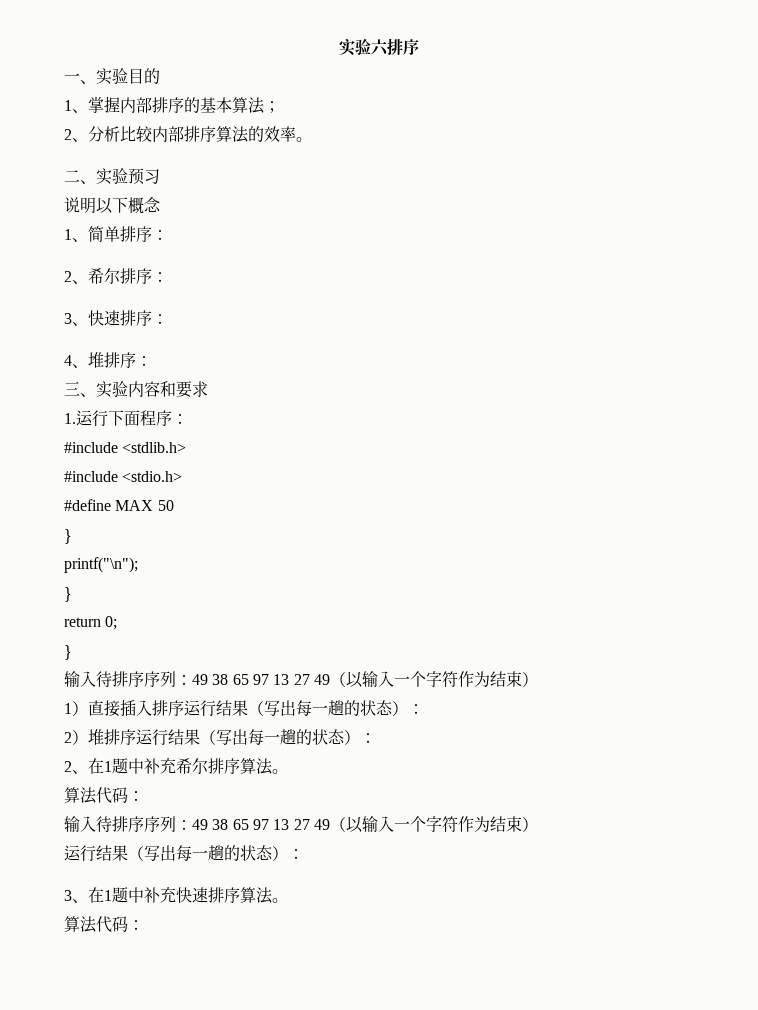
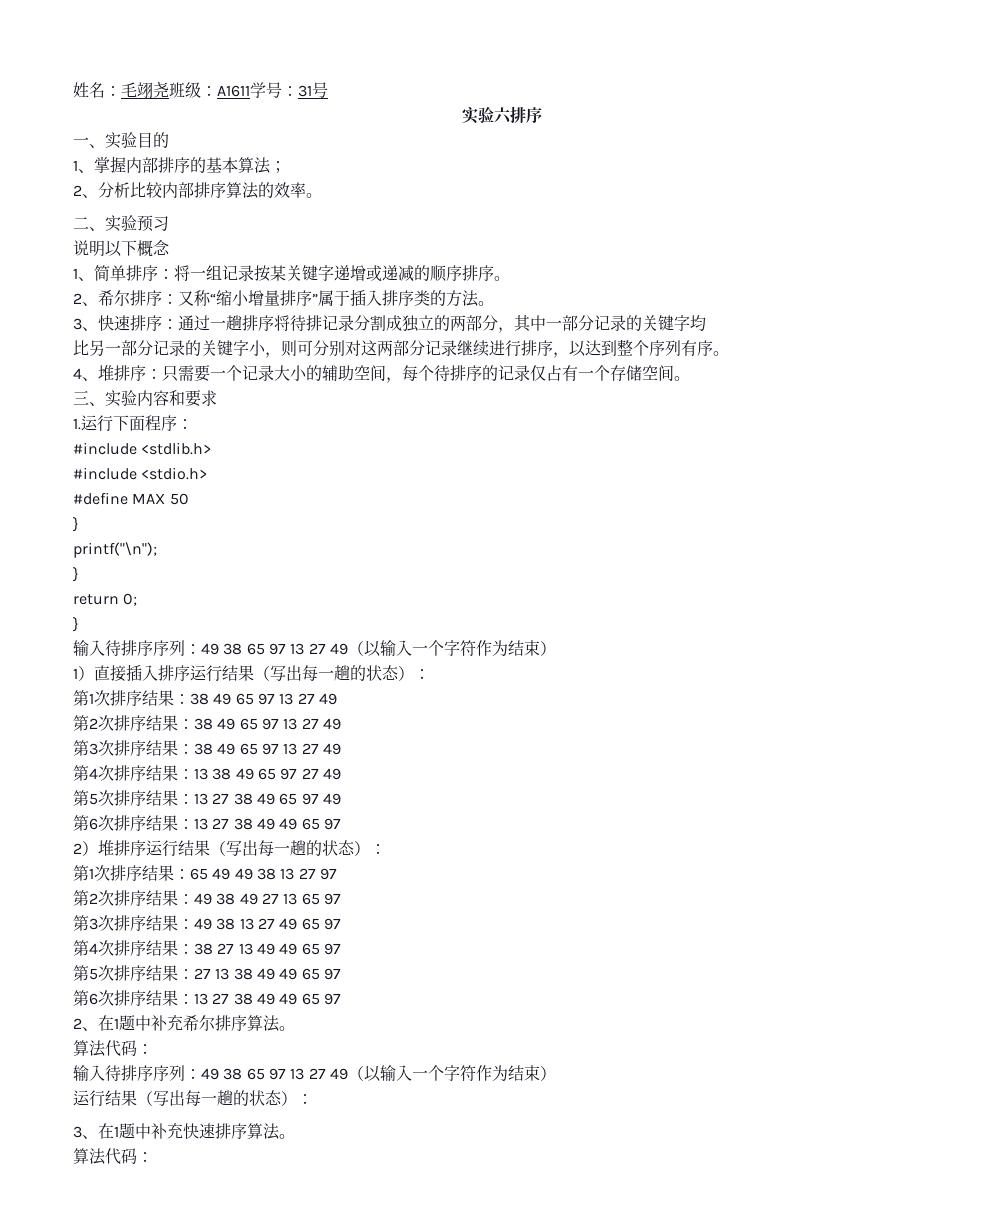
+ 姓名：毛翊尧班级：A1611学号：31号
- 1、简单排序：
- 2、希尔排序：
- 3、快速排序：
- 4、堆排序：
+ 1、简单排序：将一组记录按某关键字递增或递减的顺序排序。
+ 2、希尔排序：又称“缩小增量排序”属于插入排序类的方法。
+ 3、快速排序：通过一趟排序将待排记录分割成独立的两部分，其中一部分记录的关键字均
+ 比另一部分记录的关键字小，则可分别对这两部分记录继续进行排序，以达到整个序列有序。
+ 4、堆排序：只需要一个记录大小的辅助空间，每个待排序的记录仅占有一个存储空间。
+ 第1次排序结果：38 49 65 97 13 27 49
+ 第2次排序结果：38 49 65 97 13 27 49
+ 第3次排序结果：38 49 65 97 13 27 49
+ 第4次排序结果：13 38 49 65 97 27 49
+ 第5次排序结果：13 27 38 49 65 97 49
+ 第6次排序结果：13 27 38 49 49 65 97
+ 第1次排序结果：65 49 49 38 13 27 97
+ 第2次排序结果：49 38 49 27 13 65 97
+ 第3次排序结果：49 38 13 27 49 65 97
+ 第4次排序结果：38 27 13 49 49 65 97
+ 第5次排序结果：27 13 38 49 49 65 97
+ 第6次排序结果：13 27 38 49 49 65 97

